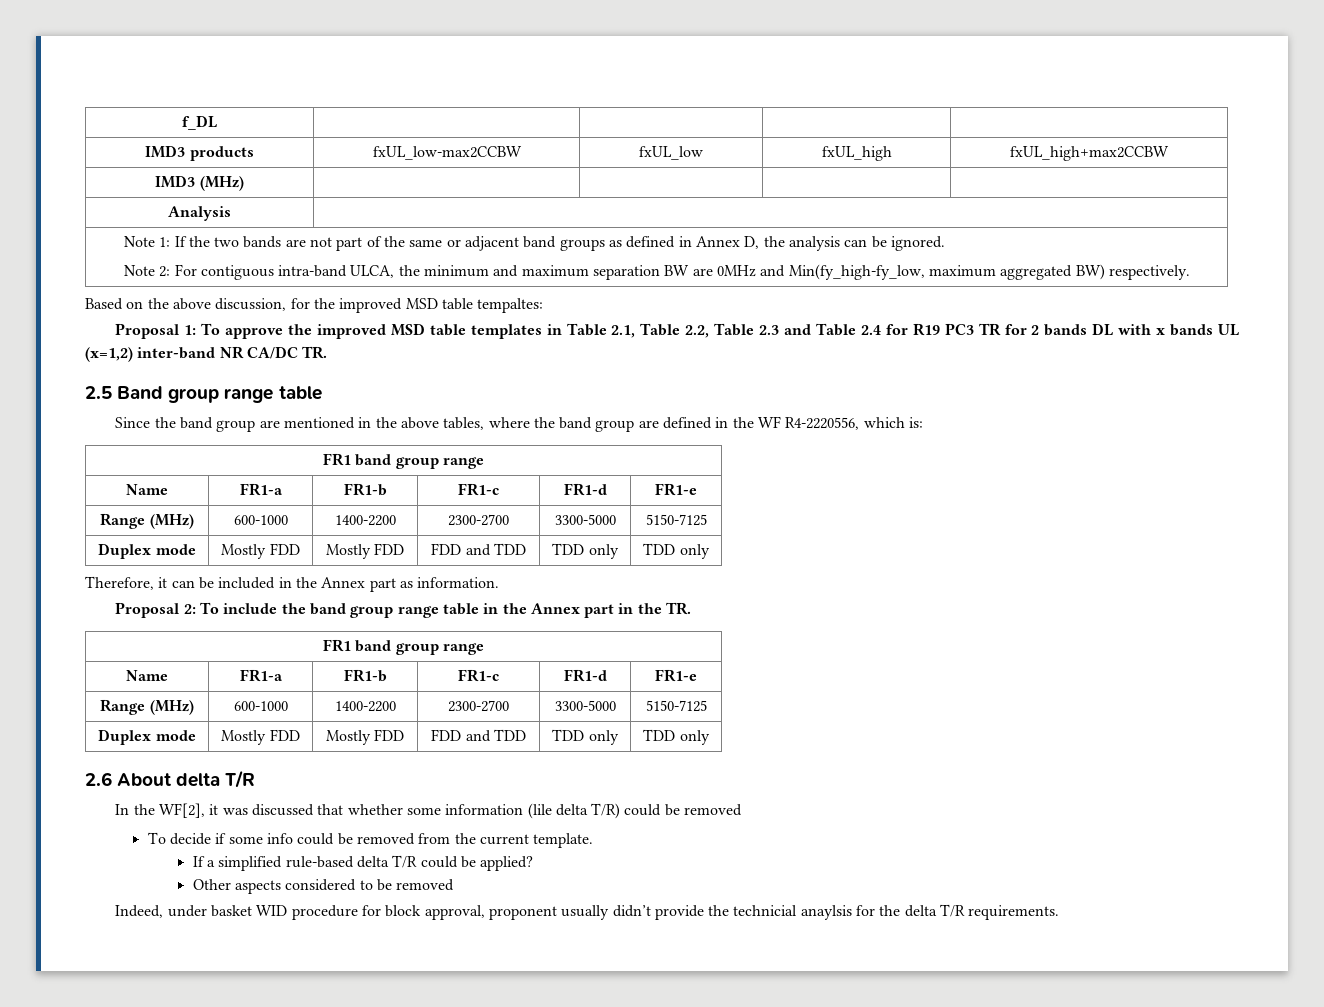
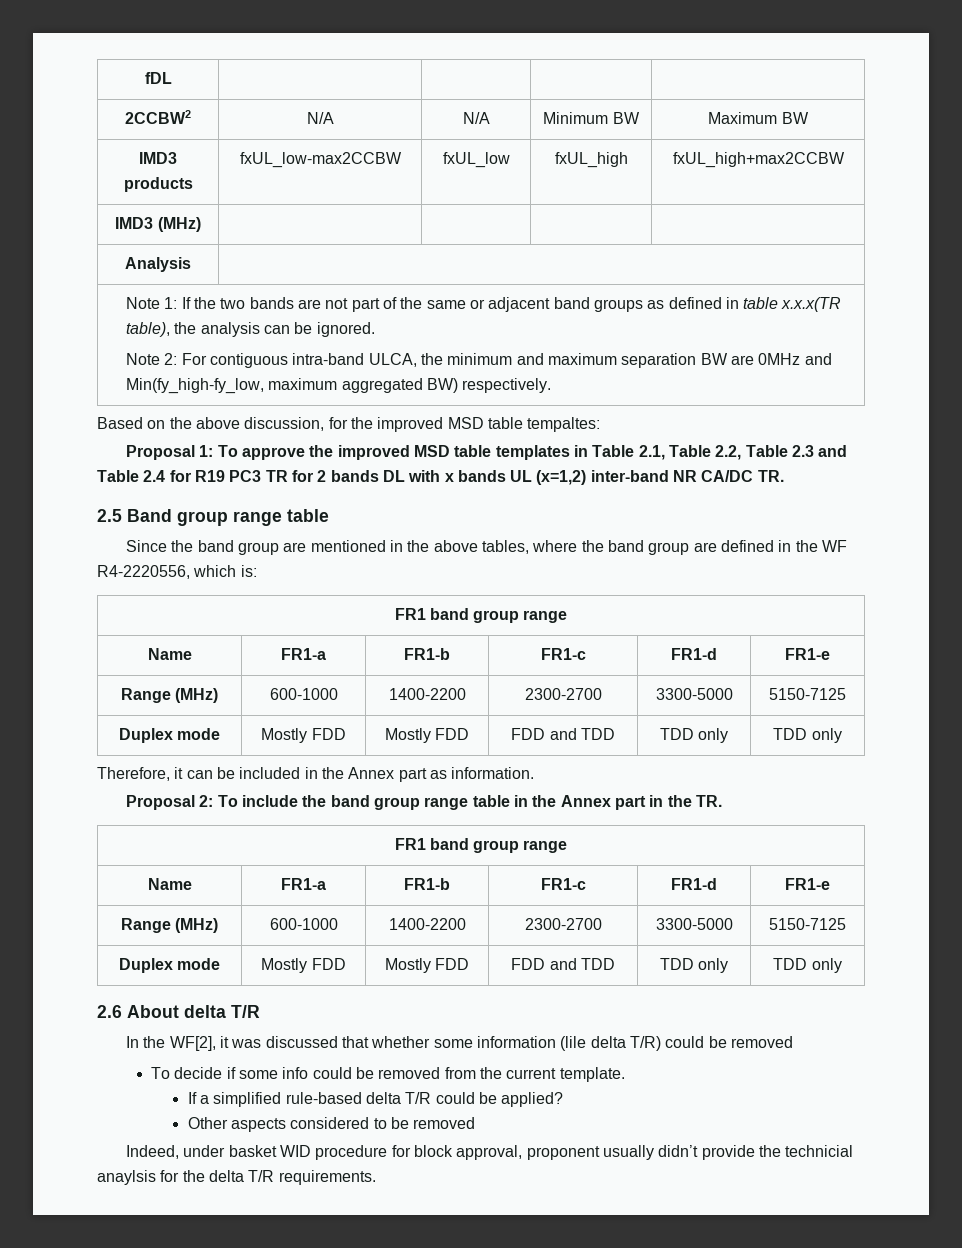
- f_DL | | | |
+ fDL | | | |
+ 2CCBW2 | N/A | N/A | Minimum BW | Maximum BW
- Note 1: If the two bands are not part of the same or adjacent band groups as defined in Annex D, the analysis can be ignored.
+ Note 1: If the two bands are not part of the same or adjacent band groups as defined in table x.x.x(TR table), the analysis can be ignored.

